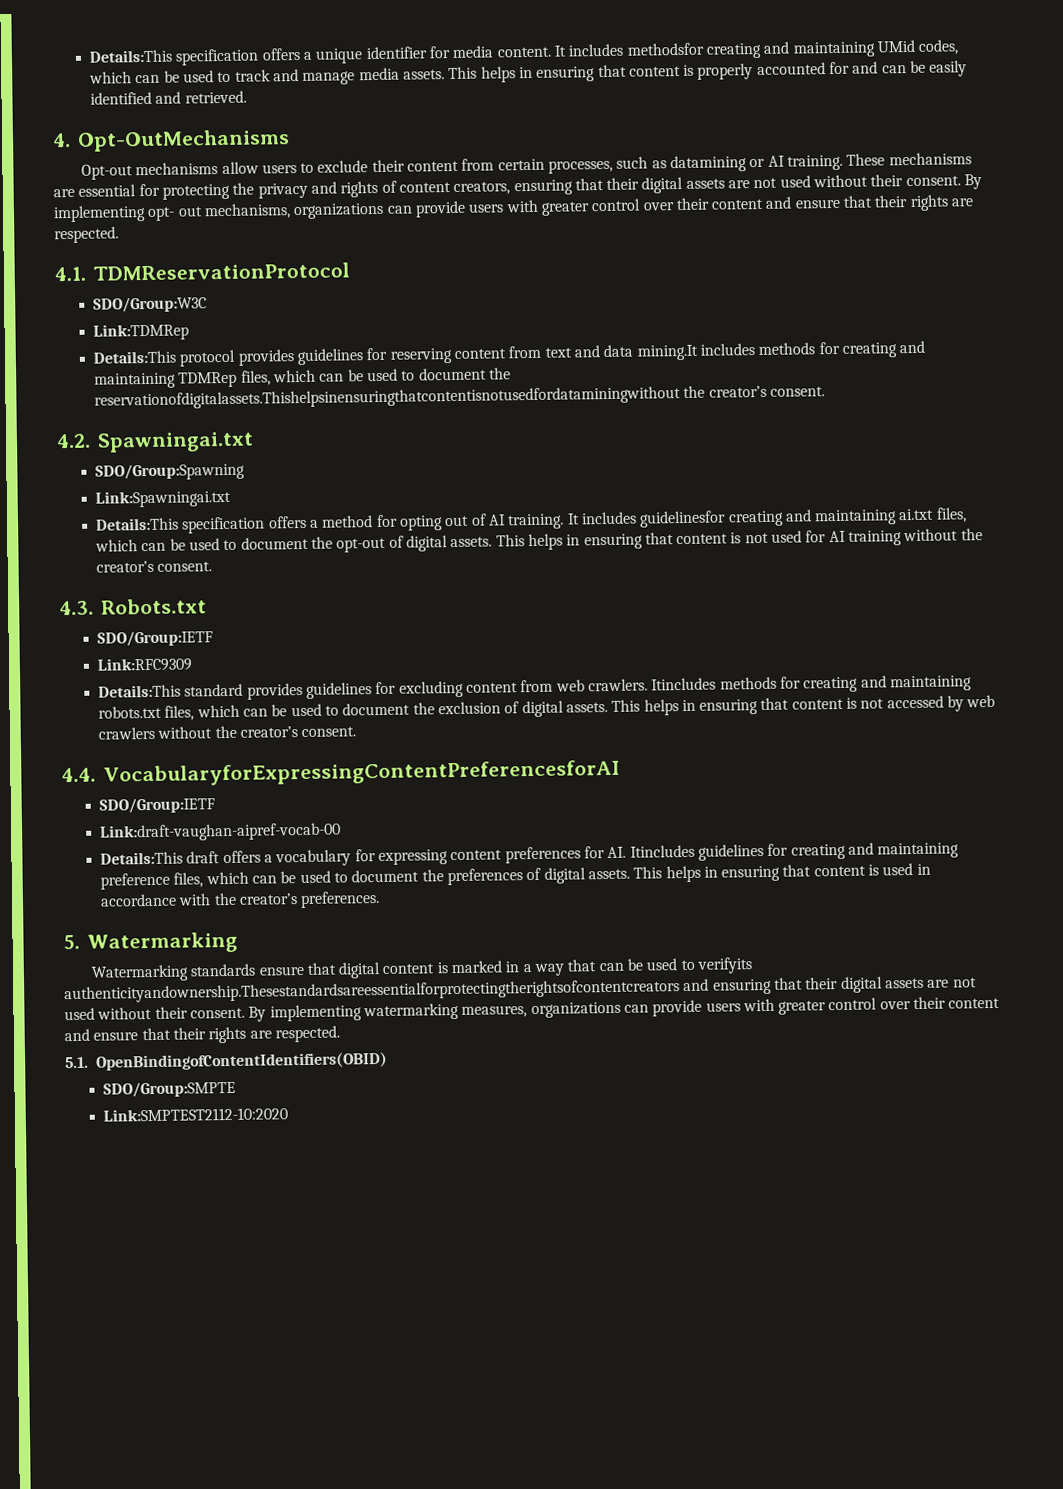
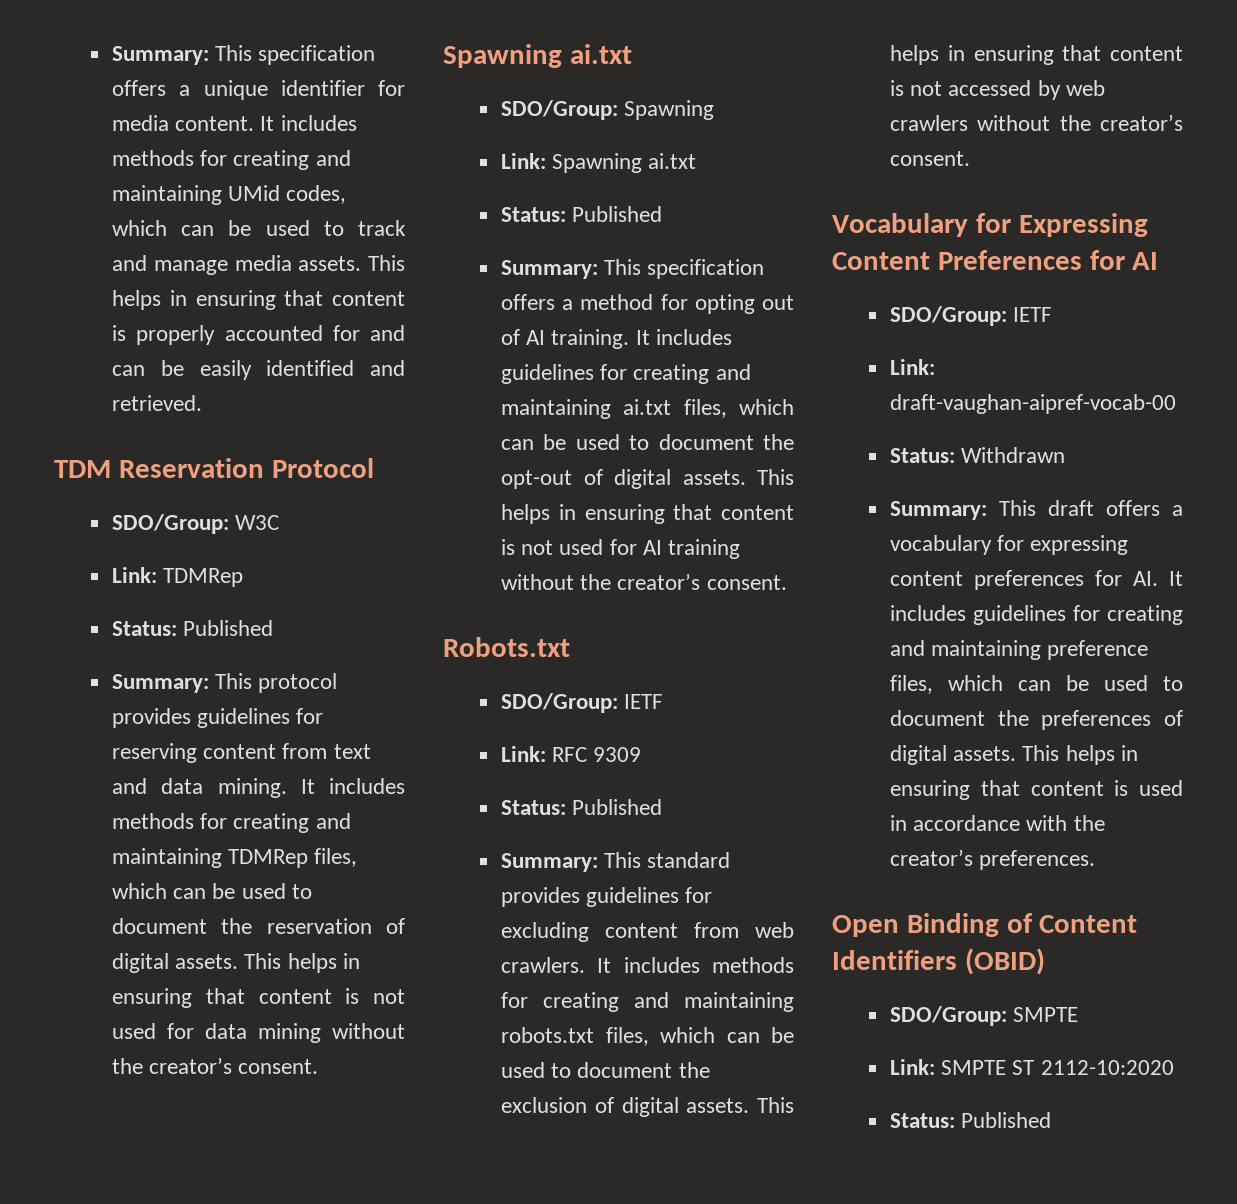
- Details:This specification offers a unique identifier for media content.
+ Summary: This specification offers a unique identifier for media content.
- It includes methodsfor creating and maintaining UMid codes, which can be used to track and manage media assets.
+ It includes methods for creating and maintaining UMid codes, which can be used to track and manage media assets.
- 4. Opt-OutMechanisms
- Opt-out mechanisms allow users to exclude their content from certain processes, such as datamining or AI training. These mechanisms are essential for protecting the privacy and rights of content creators, ensuring that their digital assets are not used without their consent. By implementing opt- out mechanisms, organizations can provide users with greater control over their content and ensure that their rights are respected.
- 4.1. TDMReservationProtocol
- SDO/Group:W3C
- Link:TDMRep
- Details:This protocol provides guidelines for reserving content from text and data mining.It includes methods for creating and maintaining TDMRep files, which can be used to document the reservationofdigitalassets.Thishelpsinensuringthatcontentisnotusedfordataminingwithout the creator’s consent.
- 4.2. Spawningai.txt
- SDO/Group:Spawning
- Link:Spawningai.txt
- Details:This specification offers a method for opting out of AI training.
+ TDM Reservation Protocol
+ SDO/Group: W3C
+ Link: TDMRep
+ Status: Published
+ Summary: This protocol provides guidelines for reserving content from text and data mining. It includes methods for creating and maintaining TDMRep files, which can be used to document the reservation of digital assets. This helps in ensuring that content is not used for data mining without the creator’s consent.
+ Spawning ai.txt
+ SDO/Group: Spawning
+ Link: Spawning ai.txt
+ Status: Published
+ Summary: This specification offers a method for opting out of AI training.
- It includes guidelinesfor creating and maintaining ai.txt files, which can be used to document the opt-out of digital assets.
+ It includes guidelines for creating and maintaining ai.txt files, which can be used to document the opt-out of digital assets.
- 4.3. Robots.txt
- SDO/Group:IETF
- Link:RFC9309
- Details:This standard provides guidelines for excluding content from web crawlers.
+ Robots.txt
+ SDO/Group: IETF
+ Link: RFC 9309
+ Status: Published
+ Summary: This standard provides guidelines for excluding content from web crawlers.
- Itincludes methods for creating and maintaining robots.txt files, which can be used to document the exclusion of digital assets.
+ It includes methods for creating and maintaining robots.txt files, which can be used to document the exclusion of digital assets.
- 4.4. VocabularyforExpressingContentPreferencesforAI
- SDO/Group:IETF
- Link:draft-vaughan-aipref-vocab-00
- Details:This draft offers a vocabulary for expressing content preferences for AI. Itincludes guidelines for creating and maintaining preference files, which can be used to document the preferences of digital assets.
+ Vocabulary for Expressing Content Preferences for AI
+ SDO/Group: IETF
+ Link: draft-vaughan-aipref-vocab-00
+ Status: Withdrawn
+ Summary: This draft offers a vocabulary for expressing content preferences for AI. It includes guidelines for creating and maintaining preference files, which can be used to document the preferences of digital assets.
- 5. Watermarking
- Watermarking standards ensure that digital content is marked in a way that can be used to verifyits authenticityandownership.Thesestandardsareessentialforprotectingtherightsofcontentcreators and ensuring that their digital assets are not used without their consent. By implementing watermarking measures, organizations can provide users with greater control over their content and ensure that their rights are respected.
- 5.1. OpenBindingofContentIdentifiers(OBID)
- SDO/Group:SMPTE
- Link:SMPTEST2112-10:2020
+ Open Binding of Content Identifiers (OBID)
+ SDO/Group: SMPTE
+ Link: SMPTE ST 2112-10:2020
+ Status: Published

